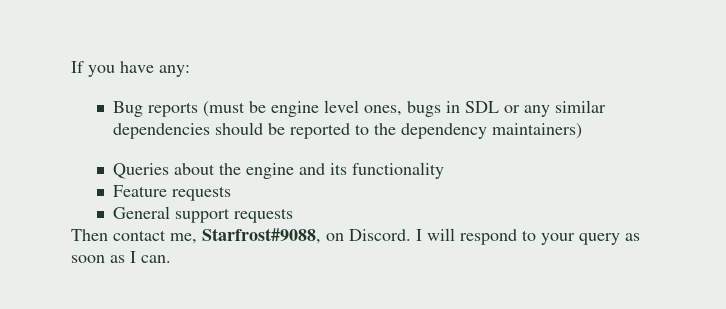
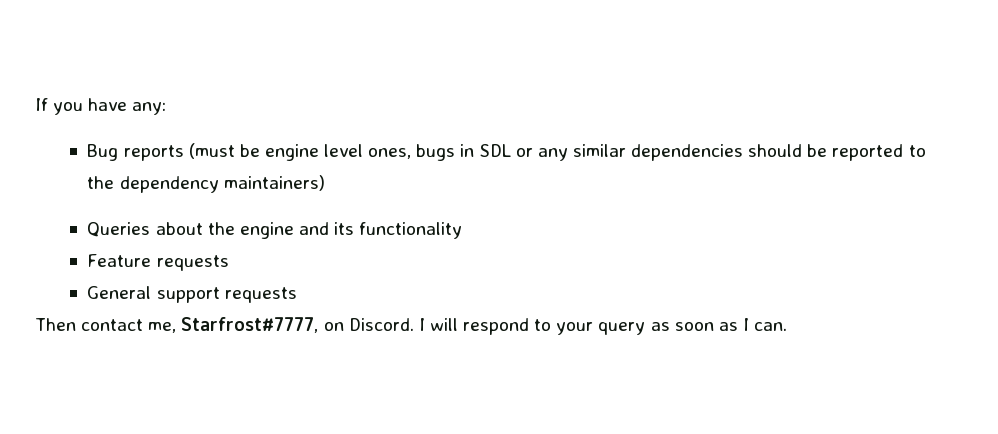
- Then contact me, Starfrost#9088, on Discord.
+ Then contact me, Starfrost#7777, on Discord.

